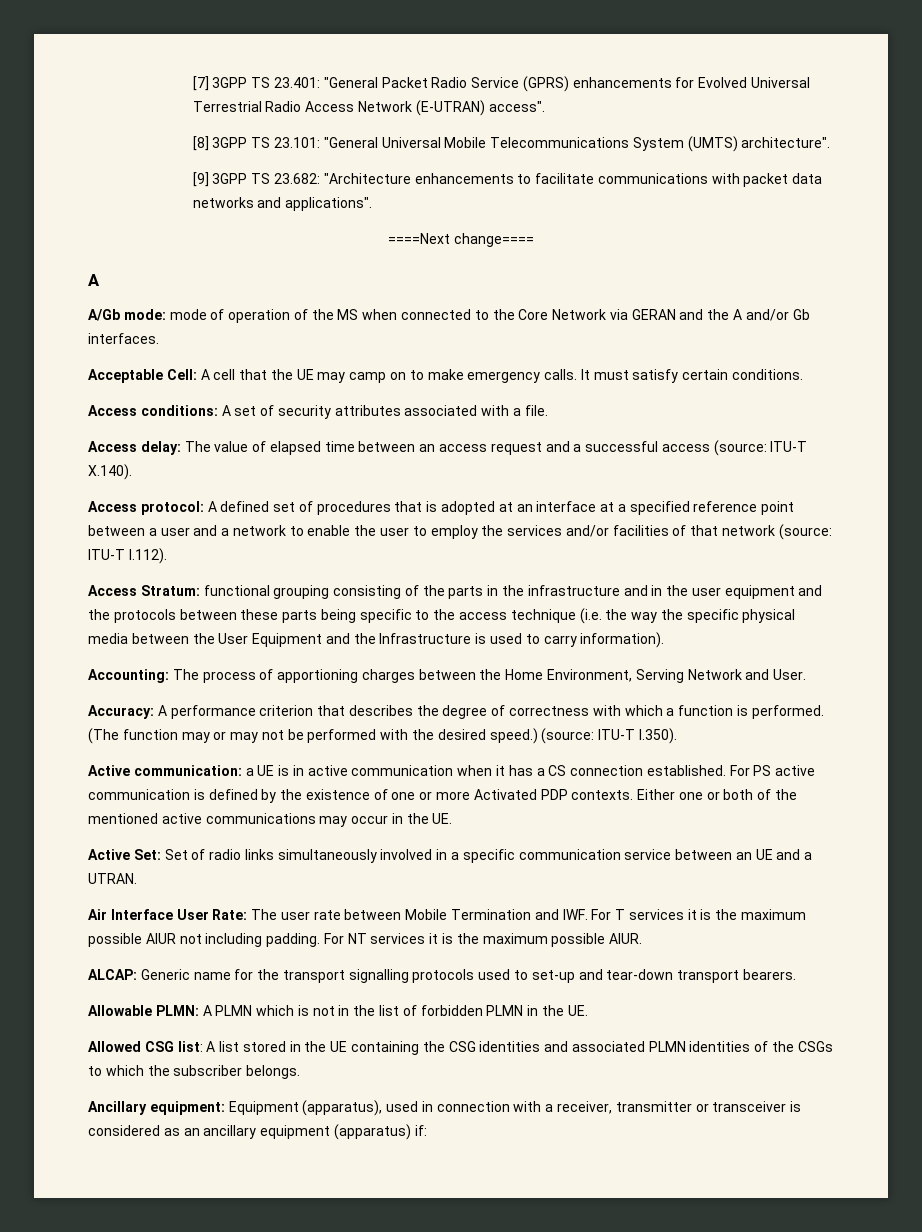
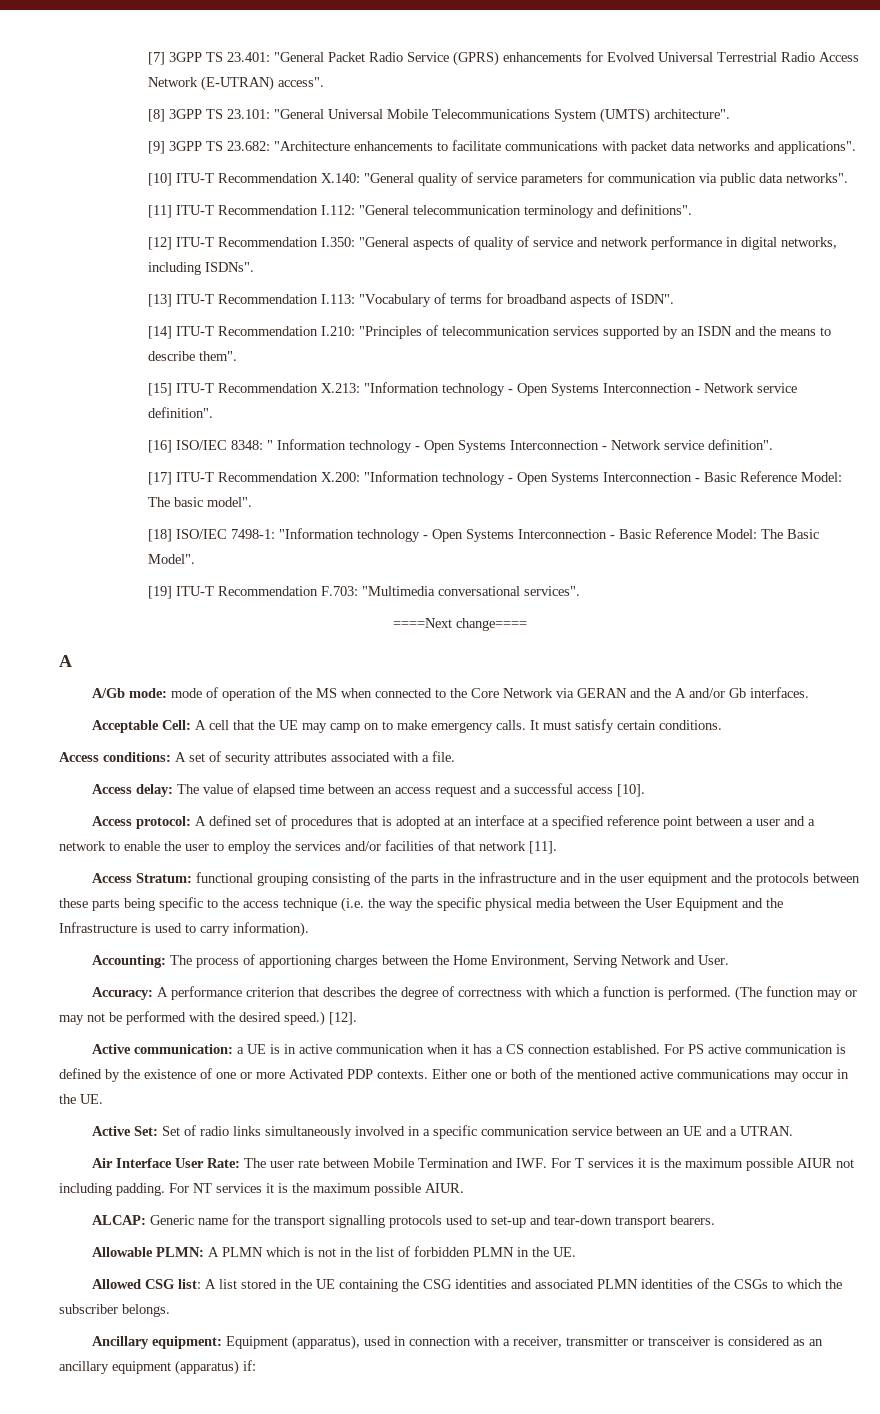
+ [10] ITU-T Recommendation X.140: "General quality of service parameters for communication via public data networks".
+ [11] ITU-T Recommendation I.112: "General telecommunication terminology and definitions".
+ [12] ITU-T Recommendation I.350: "General aspects of quality of service and network performance in digital networks, including ISDNs".
+ [13] ITU-T Recommendation I.113: "Vocabulary of terms for broadband aspects of ISDN".
+ [14] ITU-T Recommendation I.210: "Principles of telecommunication services supported by an ISDN and the means to describe them".
+ [15] ITU-T Recommendation X.213: "Information technology - Open Systems Interconnection - Network service definition".
+ [16] ISO/IEC 8348: " Information technology - Open Systems Interconnection - Network service definition".
+ [17] ITU-T Recommendation X.200: "Information technology - Open Systems Interconnection - Basic Reference Model: The basic model".
+ [18] ISO/IEC 7498-1: "Information technology - Open Systems Interconnection - Basic Reference Model: The Basic Model".
+ [19] ITU-T Recommendation F.703: "Multimedia conversational services".
- Access delay: The value of elapsed time between an access request and a successful access (source: ITU-T X.140).
+ Access delay: The value of elapsed time between an access request and a successful access [10].
- Access protocol: A defined set of procedures that is adopted at an interface at a specified reference point between a user and a network to enable the user to employ the services and/or facilities of that network (source: ITU-T I.112).
+ Access protocol: A defined set of procedures that is adopted at an interface at a specified reference point between a user and a network to enable the user to employ the services and/or facilities of that network [11].
- (source: ITU-T I.350).
+ [12].

